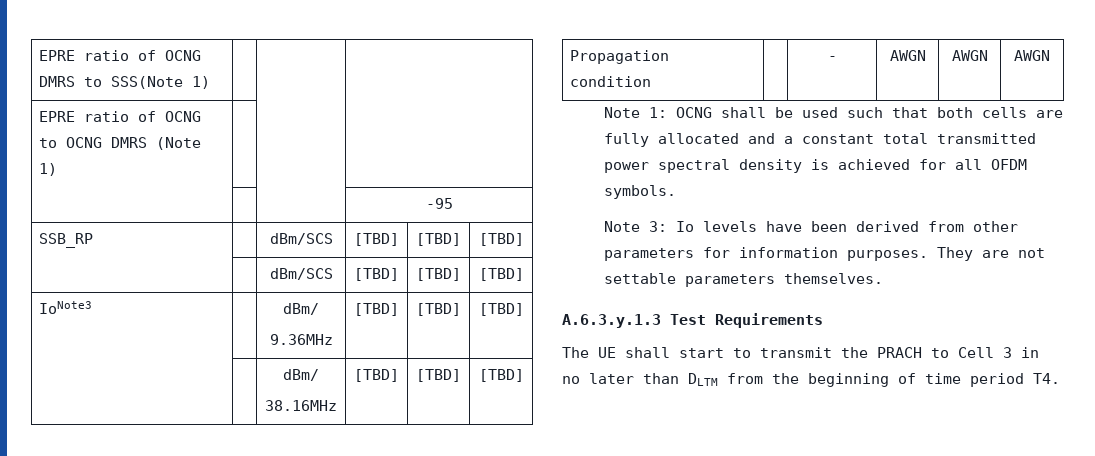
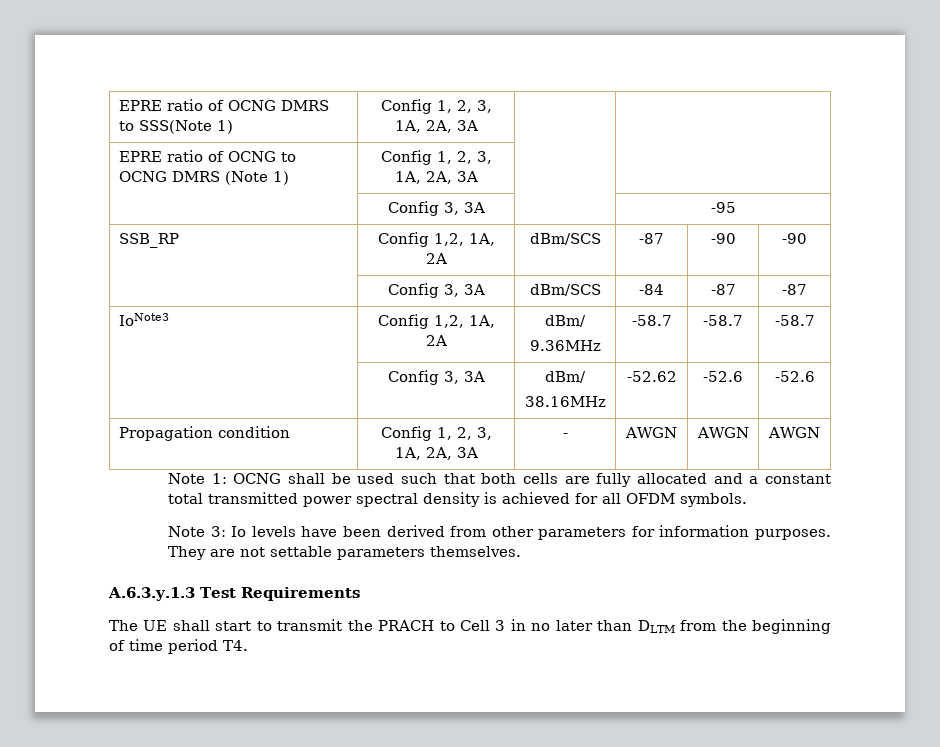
- EPRE ratio of OCNG DMRS to SSS(Note 1) | | |
+ EPRE ratio of OCNG DMRS to SSS(Note 1) | Config 1, 2, 3, 1A, 2A, 3A | |
- EPRE ratio of OCNG to OCNG DMRS (Note 1) | | |
- | | | -95
- SSB_RP | | dBm/SCS | [TBD] | [TBD] | [TBD]
- | | dBm/SCS | [TBD] | [TBD] | [TBD]
- IoNote3 | | dBm/
- 9.36MHz | [TBD] | [TBD] | [TBD]
- | | dBm/
- 38.16MHz | [TBD] | [TBD] | [TBD]
+ EPRE ratio of OCNG to OCNG DMRS (Note 1) | Config 1, 2, 3, 1A, 2A, 3A | |
+ | Config 3, 3A | | -95
+ SSB_RP | Config 1,2, 1A, 2A | dBm/SCS | -87 | -90 | -90
+ | Config 3, 3A | dBm/SCS | -84 | -87 | -87
+ IoNote3 | Config 1,2, 1A, 2A | dBm/
+ 9.36MHz | -58.7 | -58.7 | -58.7
+ | Config 3, 3A | dBm/
+ 38.16MHz | -52.62 | -52.6 | -52.6
- Propagation condition | | - | AWGN | AWGN | AWGN
+ Propagation condition | Config 1, 2, 3, 1A, 2A, 3A | - | AWGN | AWGN | AWGN

